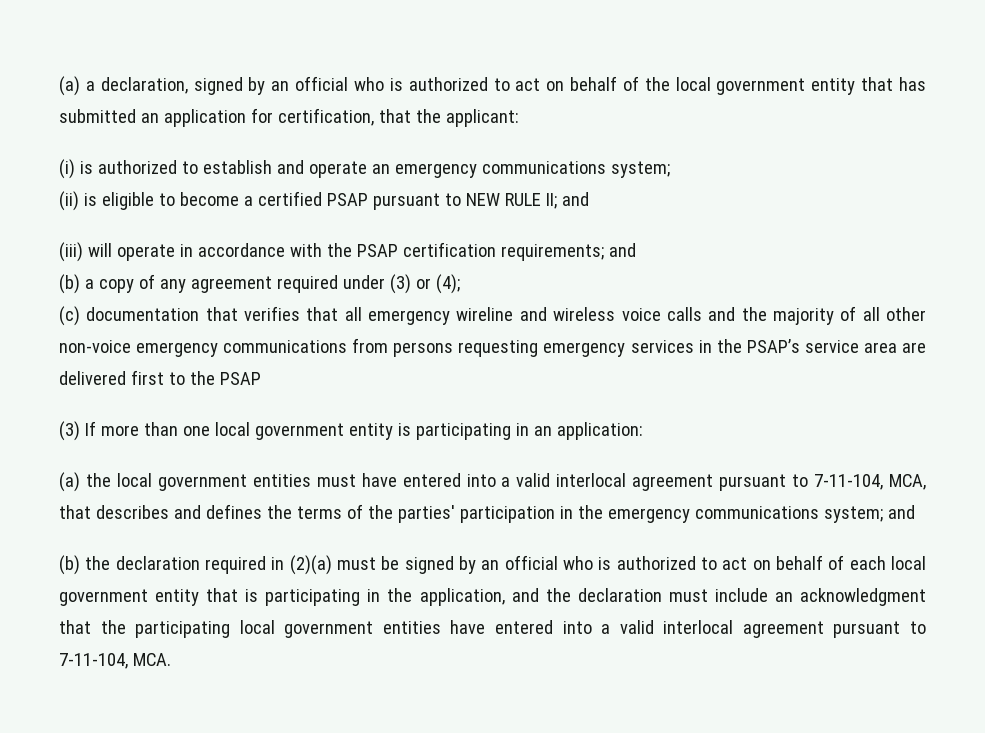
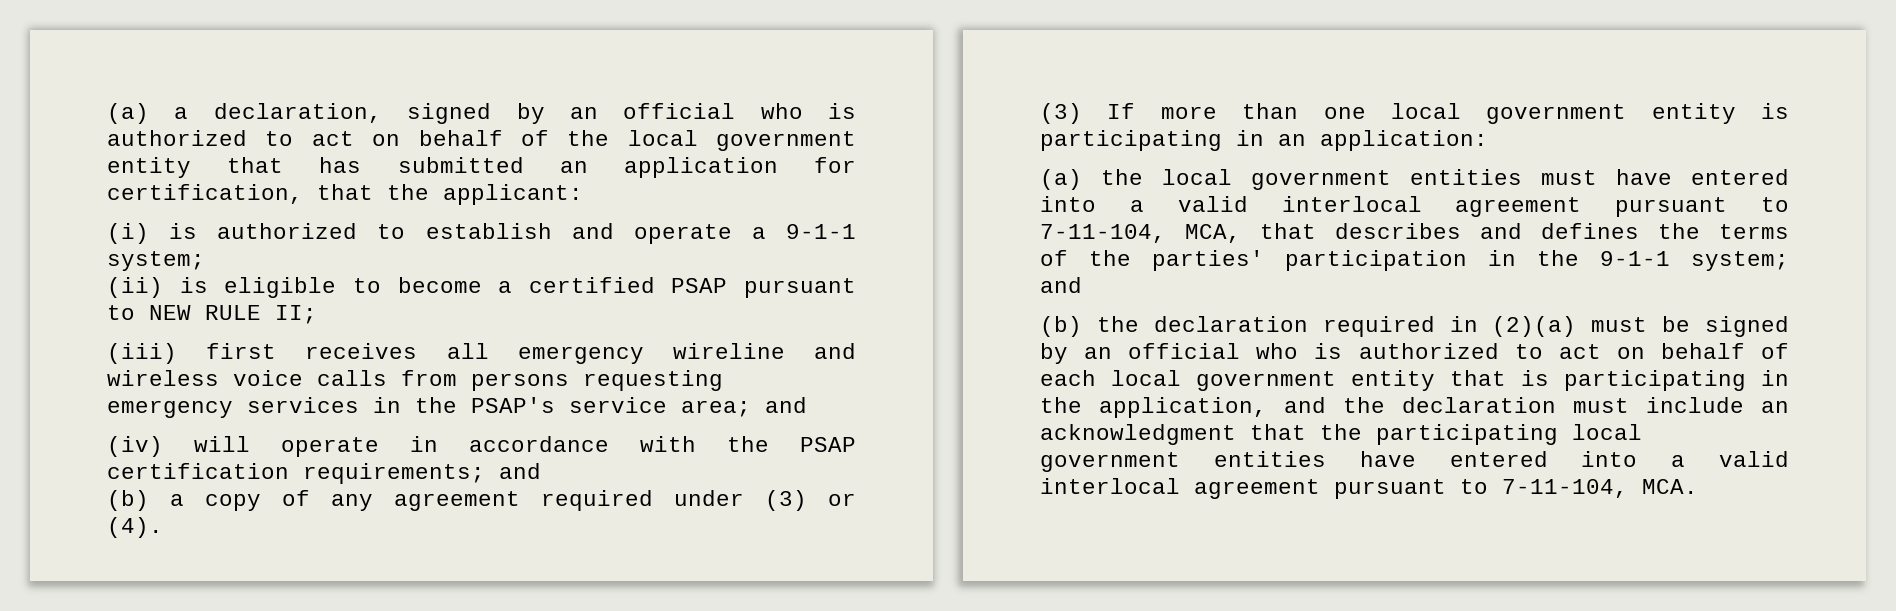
- (i) is authorized to establish and operate an emergency communications system;
+ (i) is authorized to establish and operate a 9-1-1 system;
- (ii) is eligible to become a certified PSAP pursuant to NEW RULE II; and
- (iii) will operate in accordance with the PSAP certification requirements; and
+ (ii) is eligible to become a certified PSAP pursuant to NEW RULE II;
+ (iii) first receives all emergency wireline and wireless voice calls from persons requesting emergency services in the PSAP's service area; and
+ (iv) will operate in accordance with the PSAP certification requirements; and
- (b) a copy of any agreement required under (3) or (4);
- (c) documentation that verifies that all emergency wireline and wireless voice calls and the majority of all other non-voice emergency communications from persons requesting emergency services in the PSAP’s service area are delivered first to the PSAP
+ (b) a copy of any agreement required under (3) or (4).
- (a) the local government entities must have entered into a valid interlocal agreement pursuant to 7-11-104, MCA, that describes and defines the terms of the parties' participation in the emergency communications system; and
+ (a) the local government entities must have entered into a valid interlocal agreement pursuant to 7-11-104, MCA, that describes and defines the terms of the parties' participation in the 9-1-1 system; and

